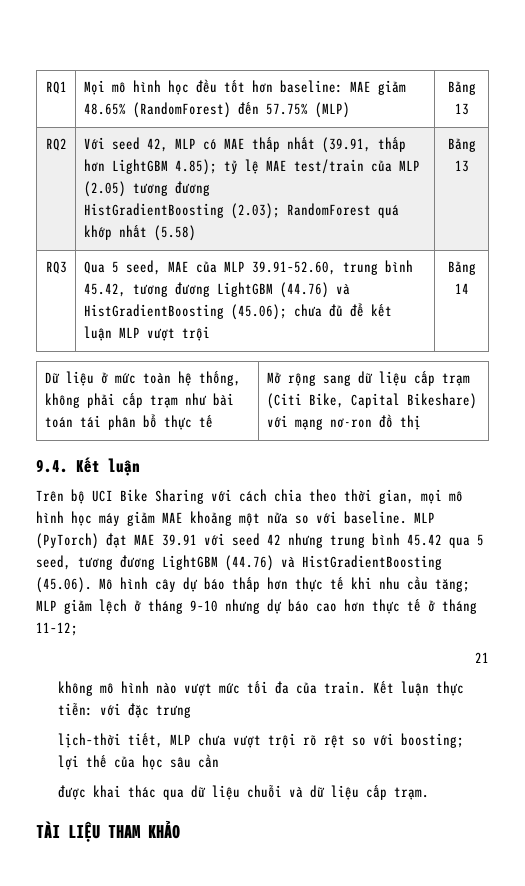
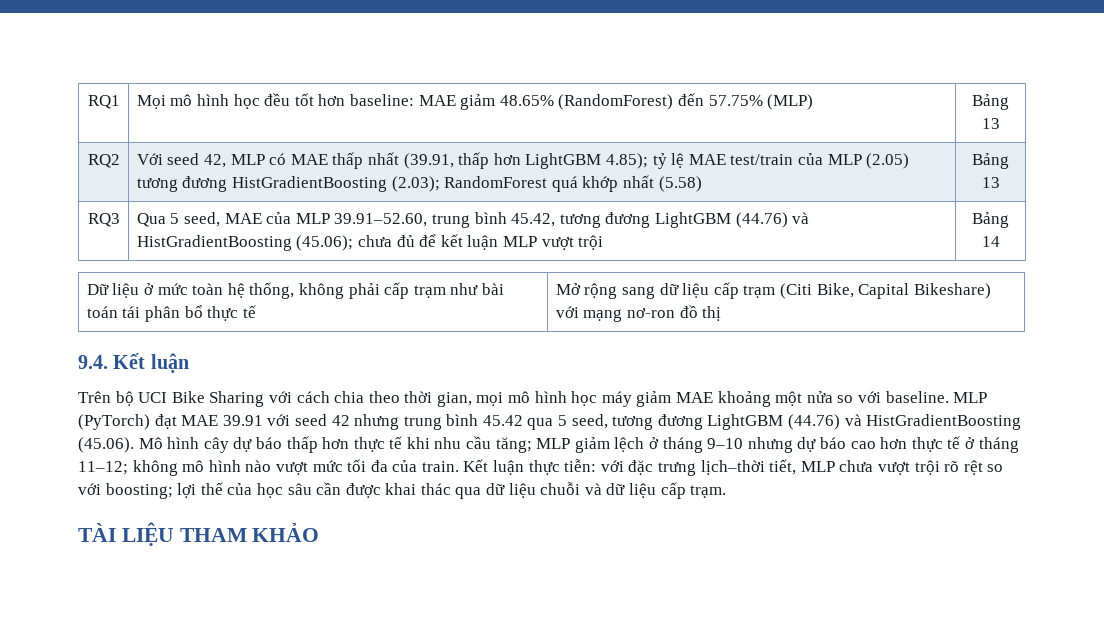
- RQ2 | Với seed 42, MLP có MAE thấp nhất (39.91, thấp hơn LightGBM 4.85); tỷ lệ MAE test/train của MLP (2.05) tương đương
- HistGradientBoosting (2.03); RandomForest quá khớp nhất (5.58) | Bảng 13
+ RQ2 | Với seed 42, MLP có MAE thấp nhất (39.91, thấp hơn LightGBM 4.85); tỷ lệ MAE test/train của MLP (2.05) tương đương HistGradientBoosting (2.03); RandomForest quá khớp nhất (5.58) | Bảng 13
- MLP giảm lệch ở tháng 9–10 nhưng dự báo cao hơn thực tế ở tháng 11–12;
- 21
- không mô hình nào vượt mức tối đa của train.
+ MLP giảm lệch ở tháng 9–10 nhưng dự báo cao hơn thực tế ở tháng 11–12; không mô hình nào vượt mức tối đa của train.
- Kết luận thực tiễn: với đặc trưng
- lịch–thời tiết, MLP chưa vượt trội rõ rệt so với boosting; lợi thế của học sâu cần
- được khai thác qua dữ liệu chuỗi và dữ liệu cấp trạm.
+ Kết luận thực tiễn: với đặc trưng lịch–thời tiết, MLP chưa vượt trội rõ rệt so với boosting; lợi thế của học sâu cần được khai thác qua dữ liệu chuỗi và dữ liệu cấp trạm.

